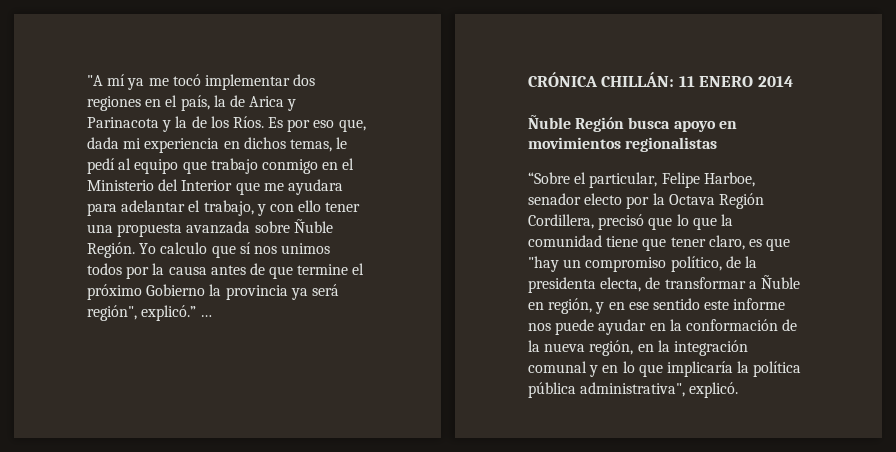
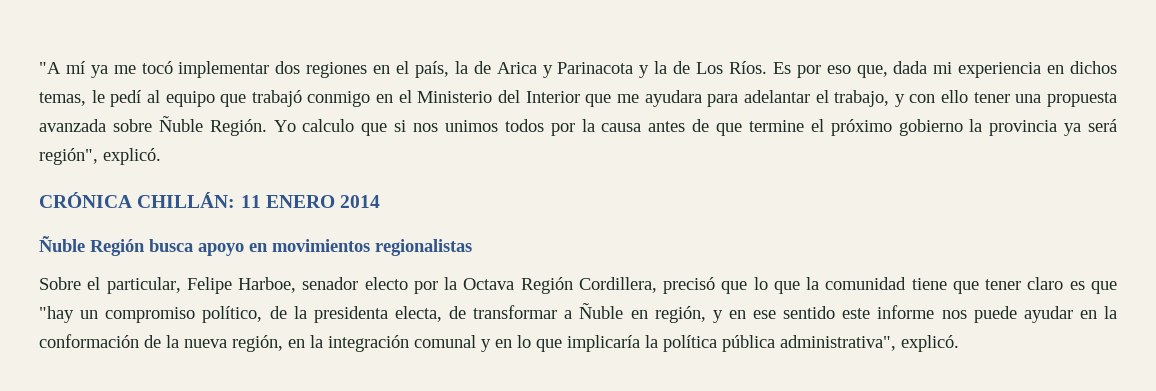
- "A mí ya me tocó implementar dos regiones en el país, la de Arica y Parinacota y la de los Ríos.
+ "A mí ya me tocó implementar dos regiones en el país, la de Arica y Parinacota y la de Los Ríos.
- Es por eso que, dada mi experiencia en dichos temas, le pedí al equipo que trabajo conmigo en el Ministerio del Interior que me ayudara para adelantar el trabajo, y con ello tener una propuesta avanzada sobre Ñuble Región.
+ Es por eso que, dada mi experiencia en dichos temas, le pedí al equipo que trabajó conmigo en el Ministerio del Interior que me ayudara para adelantar el trabajo, y con ello tener una propuesta avanzada sobre Ñuble Región.
- Yo calculo que sí nos unimos todos por la causa antes de que termine el próximo Gobierno la provincia ya será región", explicó.” …
+ Yo calculo que si nos unimos todos por la causa antes de que termine el próximo gobierno la provincia ya será región", explicó.
- “Sobre el particular, Felipe Harboe, senador electo por la Octava Región Cordillera, precisó que lo que la comunidad tiene que tener claro, es que "hay un compromiso político, de la presidenta electa, de transformar a Ñuble en región, y en ese sentido este informe nos puede ayudar en la conformación de la nueva región, en la integración comunal y en lo que implicaría la política pública administrativa", explicó.
+ Sobre el particular, Felipe Harboe, senador electo por la Octava Región Cordillera, precisó que lo que la comunidad tiene que tener claro es que "hay un compromiso político, de la presidenta electa, de transformar a Ñuble en región, y en ese sentido este informe nos puede ayudar en la conformación de la nueva región, en la integración comunal y en lo que implicaría la política pública administrativa", explicó.

